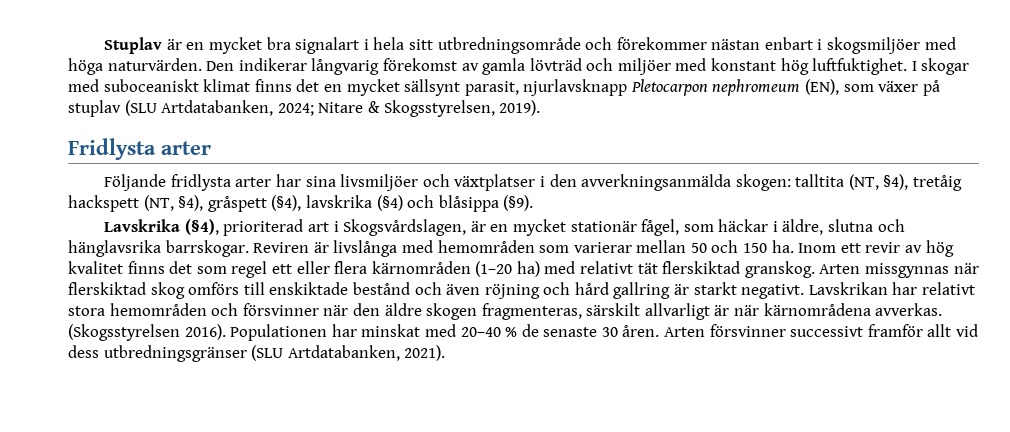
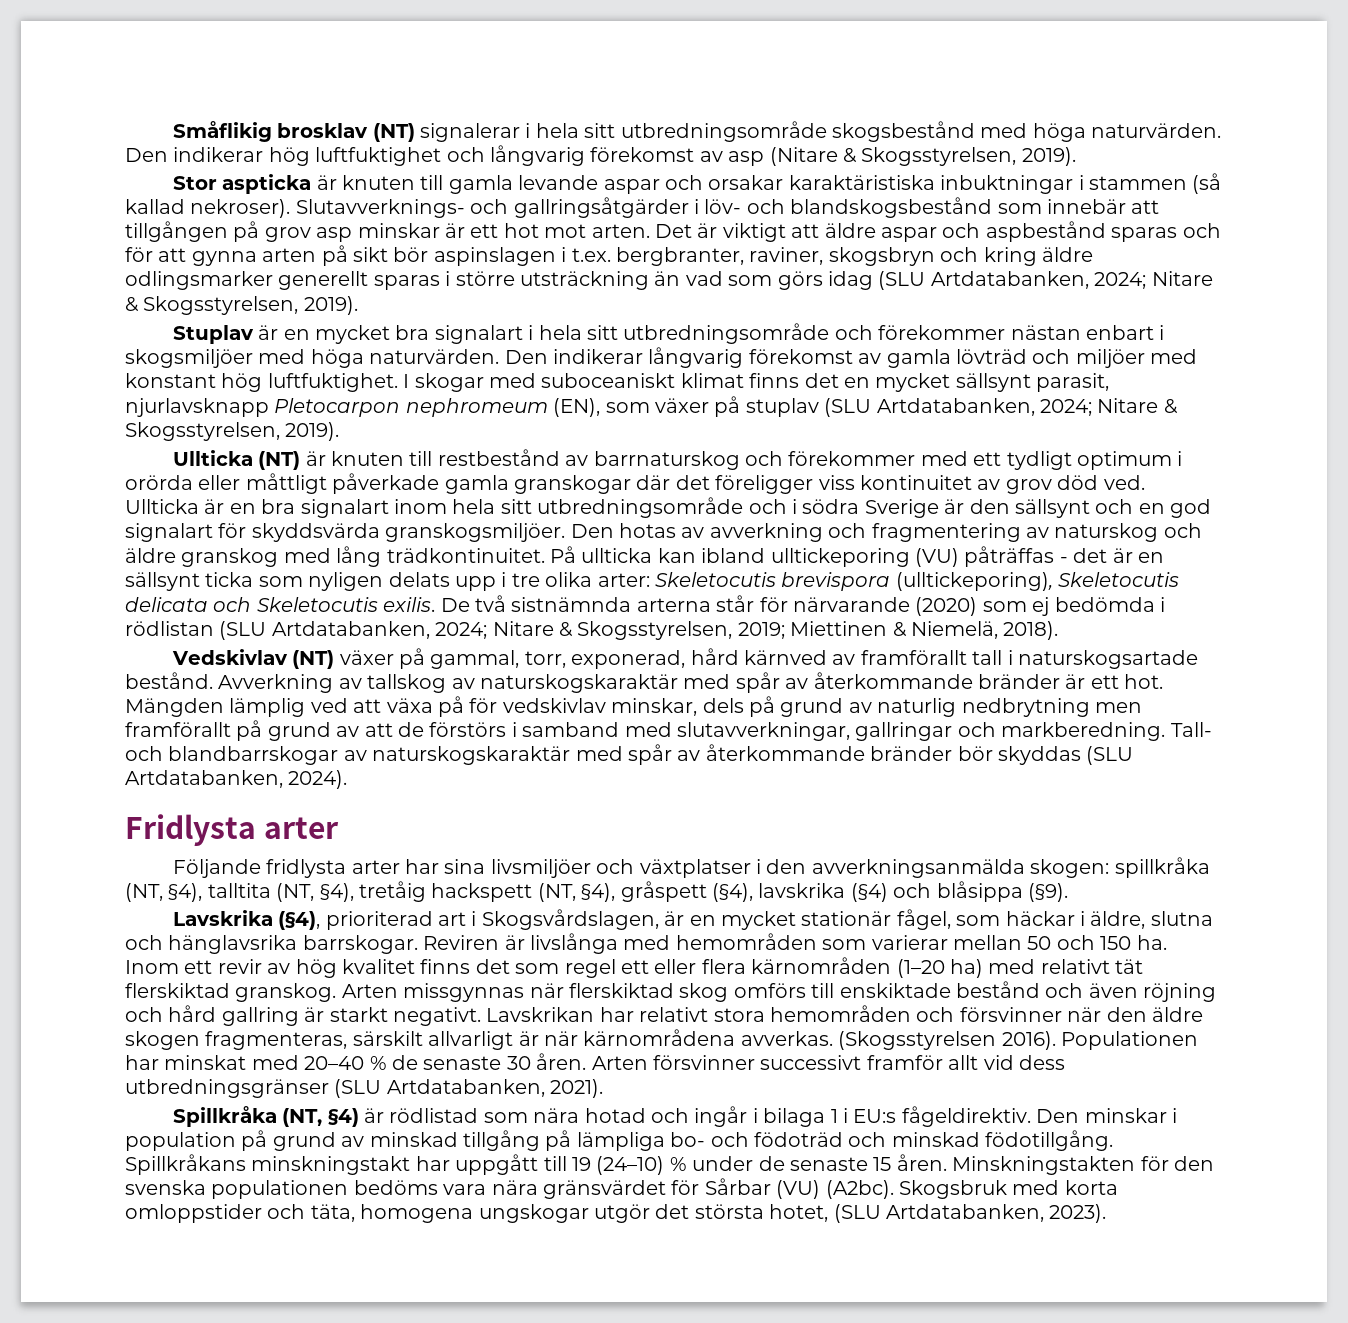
+ Småflikig brosklav (NT) signalerar i hela sitt utbredningsområde skogsbestånd med höga naturvärden. Den indikerar hög luftfuktighet och långvarig förekomst av asp (Nitare & Skogsstyrelsen, 2019).
+ Stor aspticka är knuten till gamla levande aspar och orsakar karaktäristiska inbuktningar i stammen (så kallad nekroser). Slutavverknings- och gallringsåtgärder i löv- och blandskogsbestånd som innebär att tillgången på grov asp minskar är ett hot mot arten. Det är viktigt att äldre aspar och aspbestånd sparas och för att gynna arten på sikt bör aspinslagen i t.ex. bergbranter, raviner, skogsbryn och kring äldre odlingsmarker generellt sparas i större utsträckning än vad som görs idag (SLU Artdatabanken, 2024; Nitare & Skogsstyrelsen, 2019).
+ Ullticka (NT) är knuten till restbestånd av barrnaturskog och förekommer med ett tydligt optimum i orörda eller måttligt påverkade gamla granskogar där det föreligger viss kontinuitet av grov död ved. Ullticka är en bra signalart inom hela sitt utbredningsområde och i södra Sverige är den sällsynt och en god signalart för skyddsvärda granskogsmiljöer. Den hotas av avverkning och fragmentering av naturskog och äldre granskog med lång trädkontinuitet. På ullticka kan ibland ulltickeporing (VU) påträffas - det är en sällsynt ticka som nyligen delats upp i tre olika arter: Skeletocutis brevispora (ulltickeporing), Skeletocutis delicata och Skeletocutis exilis. De två sistnämnda arterna står för närvarande (2020) som ej bedömda i rödlistan (SLU Artdatabanken, 2024; Nitare & Skogsstyrelsen, 2019; Miettinen & Niemelä, 2018).
+ Vedskivlav (NT) växer på gammal, torr, exponerad, hård kärnved av framförallt tall i naturskogsartade bestånd. Avverkning av tallskog av naturskogskaraktär med spår av återkommande bränder är ett hot. Mängden lämplig ved att växa på för vedskivlav minskar, dels på grund av naturlig nedbrytning men framförallt på grund av att de förstörs i samband med slutavverkningar, gallringar och markberedning. Tall- och blandbarrskogar av naturskogskaraktär med spår av återkommande bränder bör skyddas (SLU Artdatabanken, 2024).
- Följande fridlysta arter har sina livsmiljöer och växtplatser i den avverkningsanmälda skogen: talltita (NT, §4), tretåig hackspett (NT, §4), gråspett (§4), lavskrika (§4) och blåsippa (§9).
+ Följande fridlysta arter har sina livsmiljöer och växtplatser i den avverkningsanmälda skogen: spillkråka (NT, §4), talltita (NT, §4), tretåig hackspett (NT, §4), gråspett (§4), lavskrika (§4) och blåsippa (§9).
+ Spillkråka (NT, §4) är rödlistad som nära hotad och ingår i bilaga 1 i EU:s fågeldirektiv. Den minskar i population på grund av minskad tillgång på lämpliga bo- och födoträd och minskad födotillgång. Spillkråkans minskningstakt har uppgått till 19 (24–10) % under de senaste 15 åren. Minskningstakten för den svenska populationen bedöms vara nära gränsvärdet för Sårbar (VU) (A2bc). Skogsbruk med korta omloppstider och täta, homogena ungskogar utgör det största hotet, (SLU Artdatabanken, 2023).

